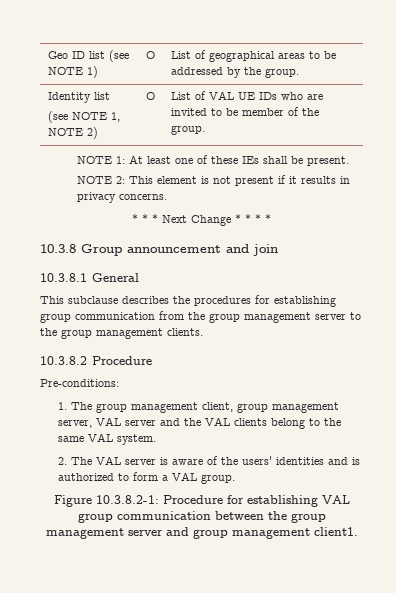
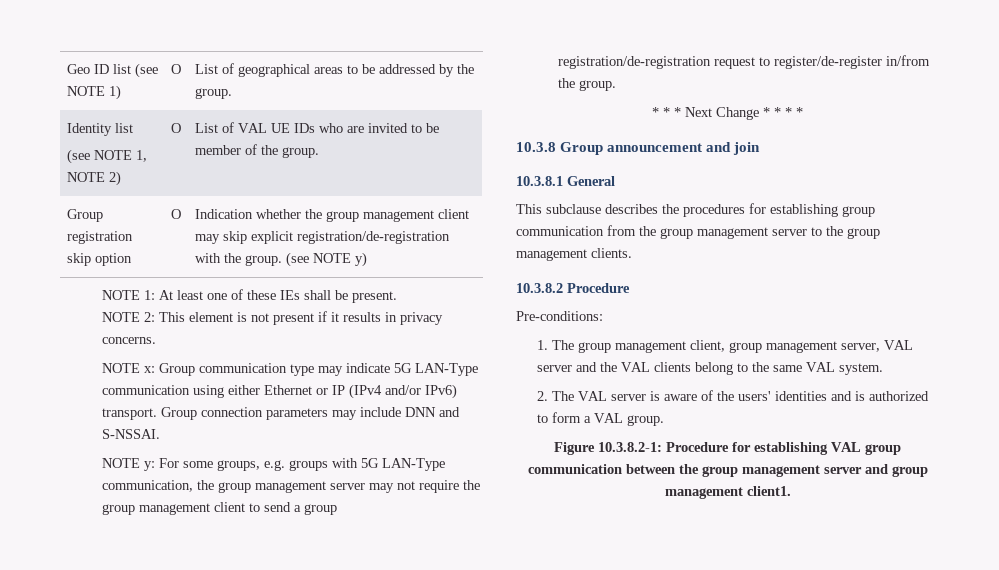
+ Group registration skip option | O | Indication whether the group management client may skip explicit registration/de-registration with the group. (see NOTE y)
+ NOTE x: Group communication type may indicate 5G LAN-Type communication using either Ethernet or IP (IPv4 and/or IPv6) transport. Group connection parameters may include DNN and S-NSSAI.
+ NOTE y: For some groups, e.g. groups with 5G LAN-Type communication, the group management server may not require the group management client to send a group registration/de-registration request to register/de-register in/from the group.

